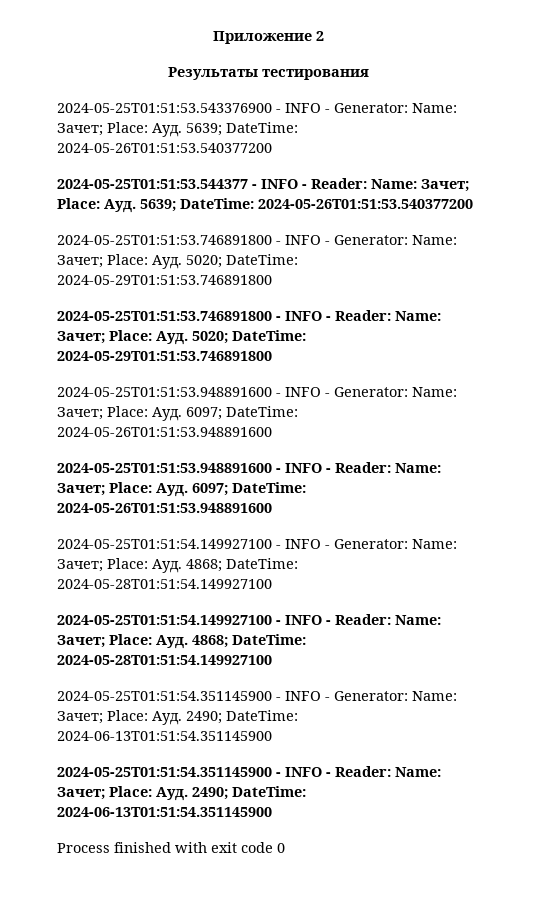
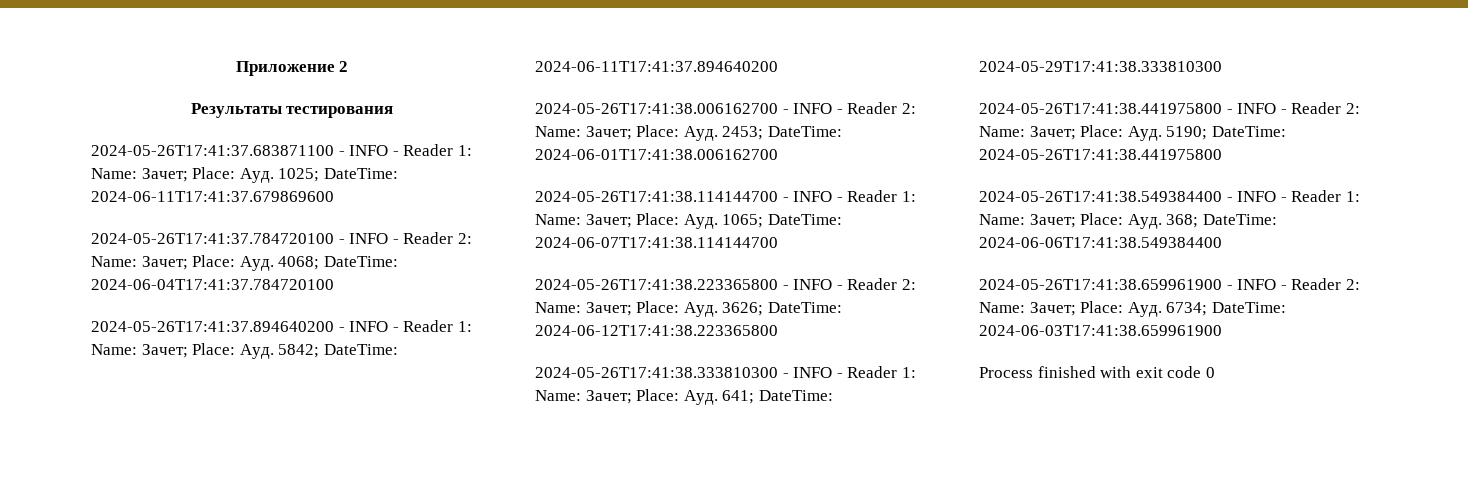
- 2024-05-25T01:51:53.543376900 - INFO - Generator: Name: Зачет; Place: Ауд. 5639; DateTime: 2024-05-26T01:51:53.540377200
- 2024-05-25T01:51:53.544377 - INFO - Reader: Name: Зачет; Place: Ауд. 5639; DateTime: 2024-05-26T01:51:53.540377200
- 2024-05-25T01:51:53.746891800 - INFO - Generator: Name: Зачет; Place: Ауд. 5020; DateTime: 2024-05-29T01:51:53.746891800
- 2024-05-25T01:51:53.746891800 - INFO - Reader: Name: Зачет; Place: Ауд. 5020; DateTime: 2024-05-29T01:51:53.746891800
- 2024-05-25T01:51:53.948891600 - INFO - Generator: Name: Зачет; Place: Ауд. 6097; DateTime: 2024-05-26T01:51:53.948891600
- 2024-05-25T01:51:53.948891600 - INFO - Reader: Name: Зачет; Place: Ауд. 6097; DateTime: 2024-05-26T01:51:53.948891600
- 2024-05-25T01:51:54.149927100 - INFO - Generator: Name: Зачет; Place: Ауд. 4868; DateTime: 2024-05-28T01:51:54.149927100
- 2024-05-25T01:51:54.149927100 - INFO - Reader: Name: Зачет; Place: Ауд. 4868; DateTime: 2024-05-28T01:51:54.149927100
- 2024-05-25T01:51:54.351145900 - INFO - Generator: Name: Зачет; Place: Ауд. 2490; DateTime: 2024-06-13T01:51:54.351145900
- 2024-05-25T01:51:54.351145900 - INFO - Reader: Name: Зачет; Place: Ауд. 2490; DateTime: 2024-06-13T01:51:54.351145900
+ 2024-05-26T17:41:37.683871100 - INFO - Reader 1: Name: Зачет; Place: Ауд. 1025; DateTime: 2024-06-11T17:41:37.679869600
+ 2024-05-26T17:41:37.784720100 - INFO - Reader 2: Name: Зачет; Place: Ауд. 4068; DateTime: 2024-06-04T17:41:37.784720100
+ 2024-05-26T17:41:37.894640200 - INFO - Reader 1: Name: Зачет; Place: Ауд. 5842; DateTime: 2024-06-11T17:41:37.894640200
+ 2024-05-26T17:41:38.006162700 - INFO - Reader 2: Name: Зачет; Place: Ауд. 2453; DateTime: 2024-06-01T17:41:38.006162700
+ 2024-05-26T17:41:38.114144700 - INFO - Reader 1: Name: Зачет; Place: Ауд. 1065; DateTime: 2024-06-07T17:41:38.114144700
+ 2024-05-26T17:41:38.223365800 - INFO - Reader 2: Name: Зачет; Place: Ауд. 3626; DateTime: 2024-06-12T17:41:38.223365800
+ 2024-05-26T17:41:38.333810300 - INFO - Reader 1: Name: Зачет; Place: Ауд. 641; DateTime: 2024-05-29T17:41:38.333810300
+ 2024-05-26T17:41:38.441975800 - INFO - Reader 2: Name: Зачет; Place: Ауд. 5190; DateTime: 2024-05-26T17:41:38.441975800
+ 2024-05-26T17:41:38.549384400 - INFO - Reader 1: Name: Зачет; Place: Ауд. 368; DateTime: 2024-06-06T17:41:38.549384400
+ 2024-05-26T17:41:38.659961900 - INFO - Reader 2: Name: Зачет; Place: Ауд. 6734; DateTime: 2024-06-03T17:41:38.659961900

